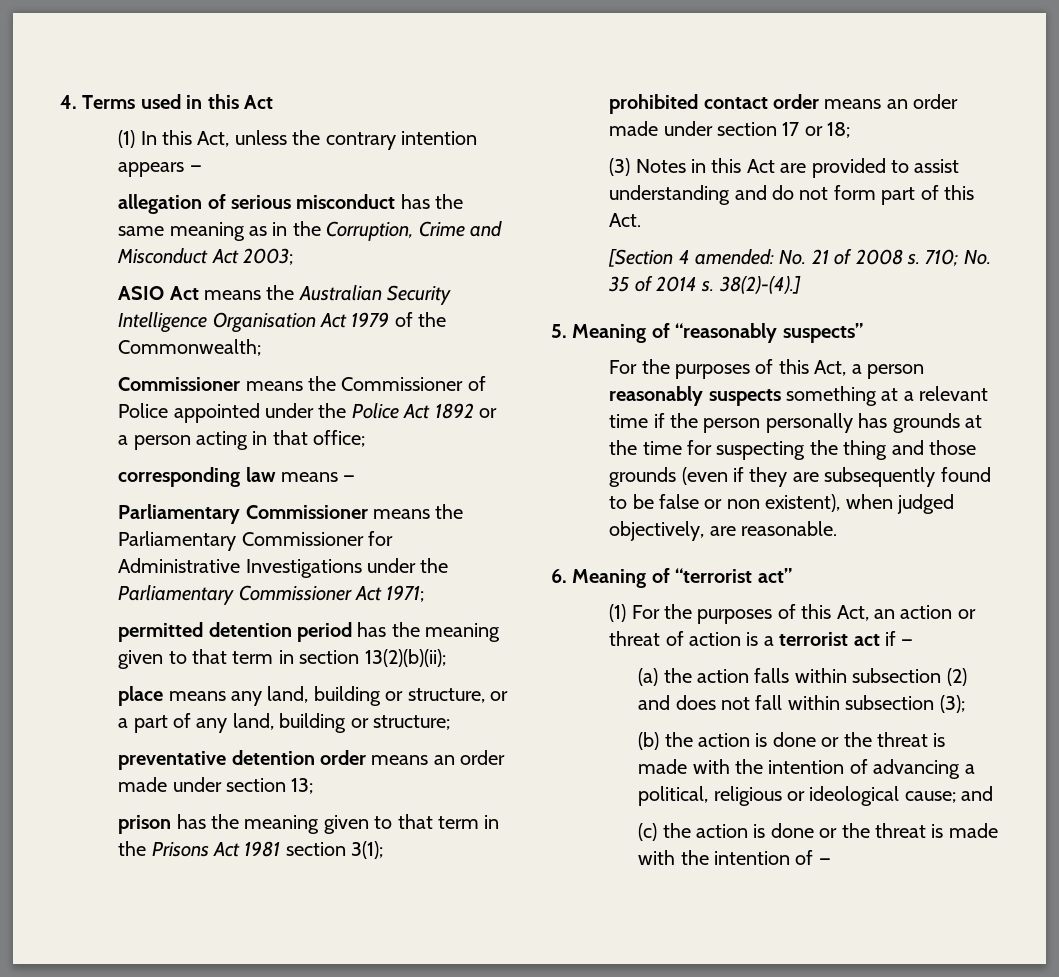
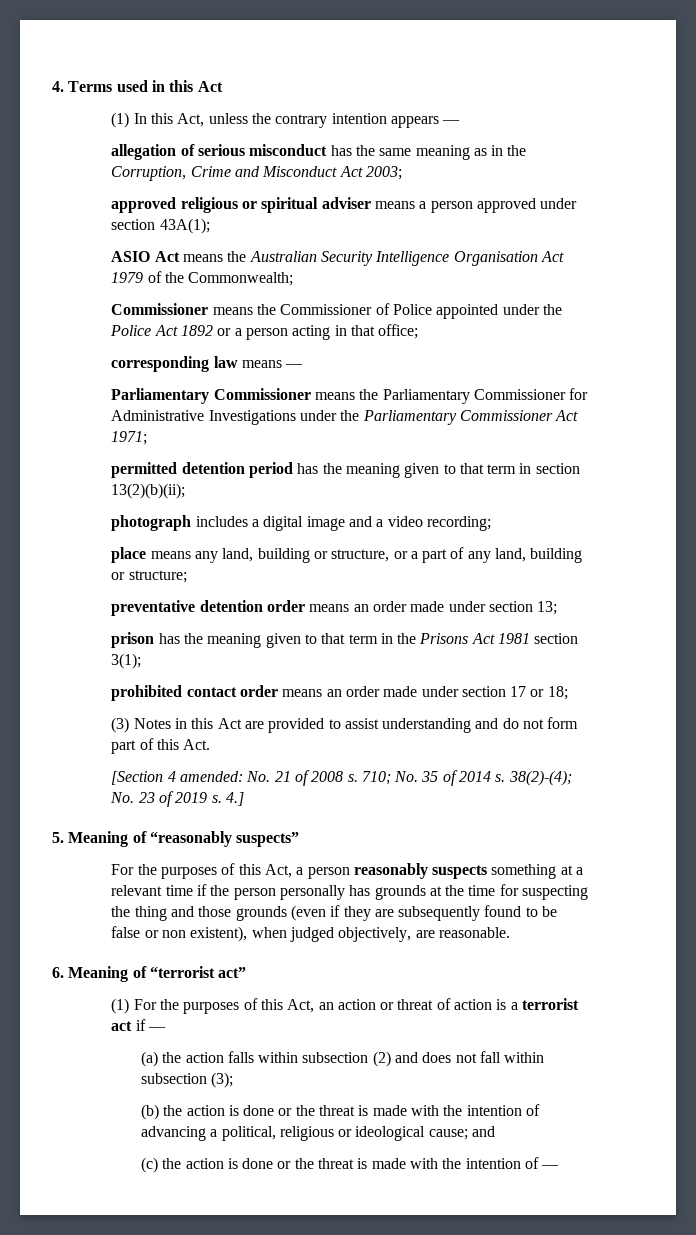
+ approved religious or spiritual adviser means a person approved under section 43A(1);
+ photograph includes a digital image and a video recording;
- 38(2)-(4).]
+ 38(2)-(4); No. 23 of 2019 s. 4.]

